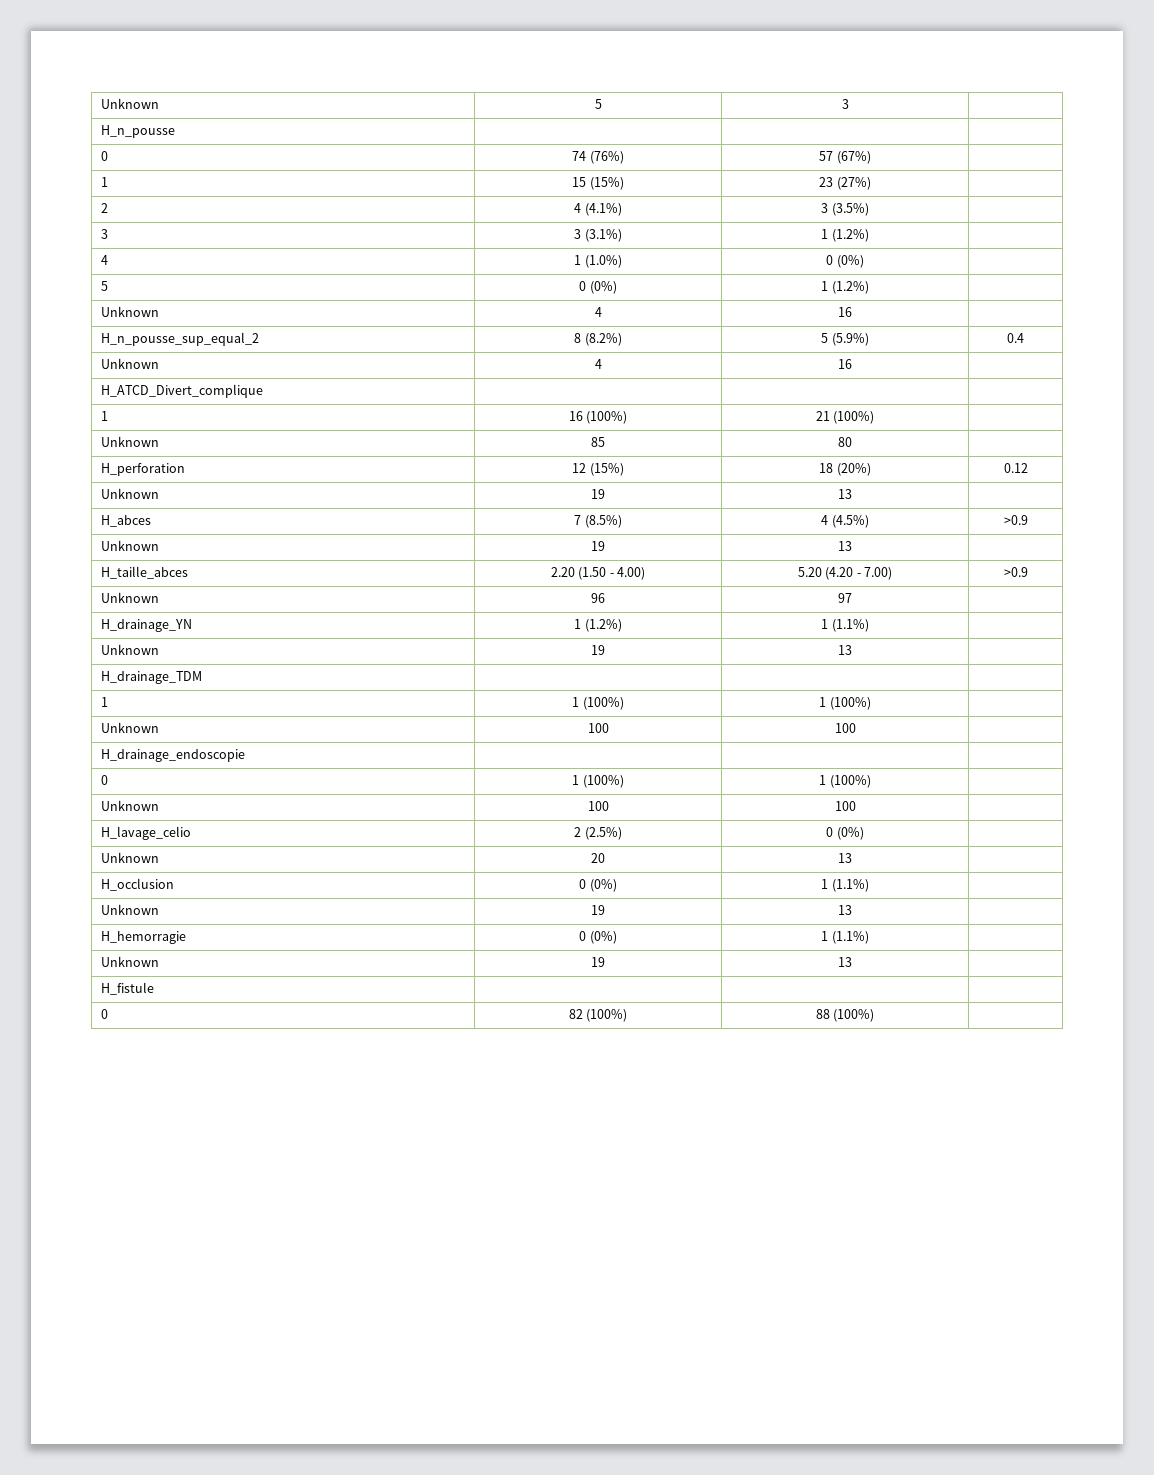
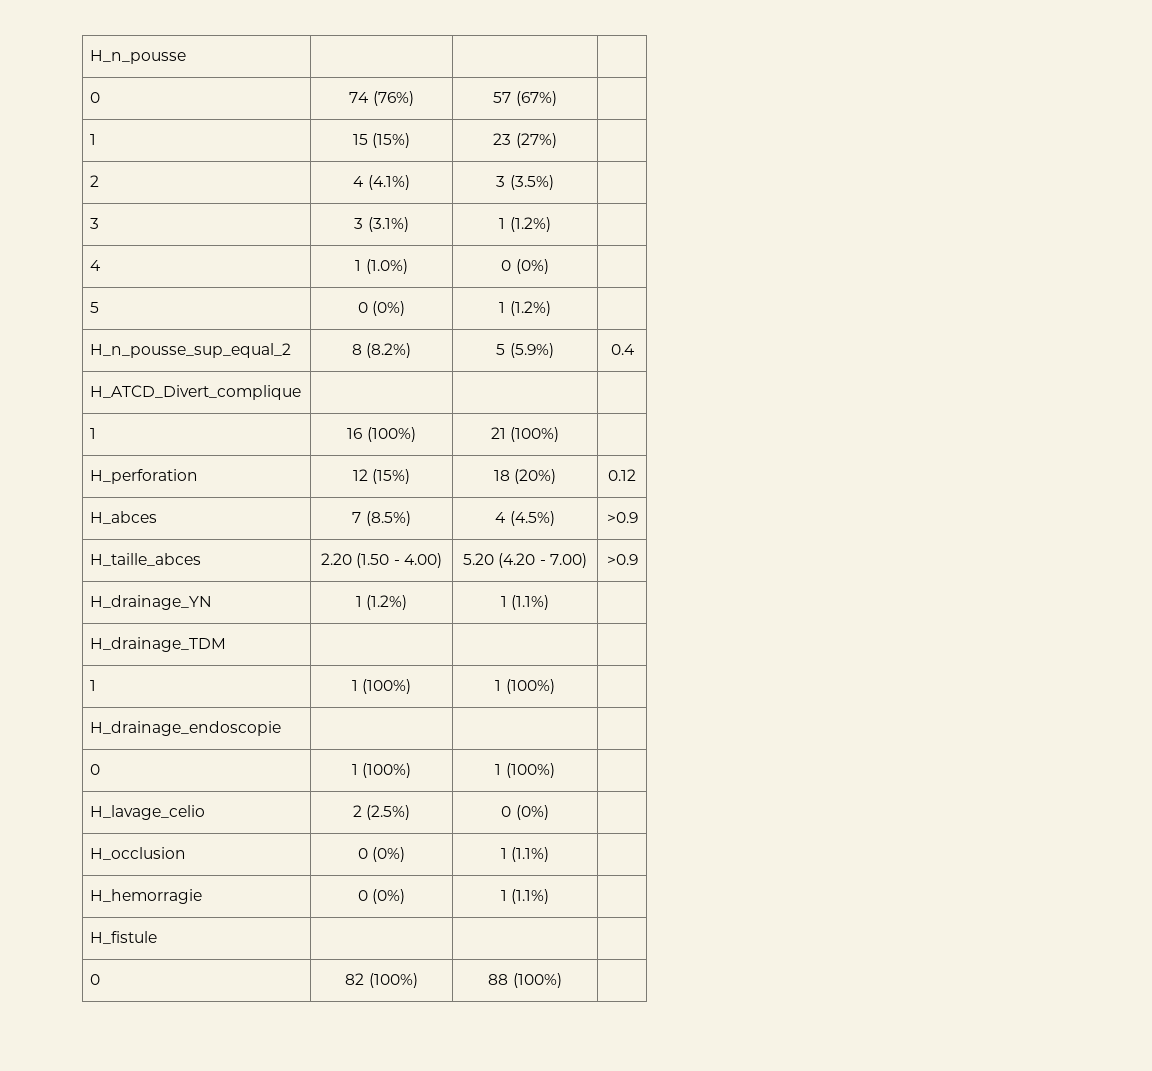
- Unknown | 5 | 3 |
  5 | 0 (0%) | 1 (1.2%) |
- Unknown | 4 | 16 |
  H_n_pousse_sup_equal_2 | 8 (8.2%) | 5 (5.9%) | 0.4
- Unknown | 4 | 16 |
- Unknown | 85 | 80 |
  H_perforation | 12 (15%) | 18 (20%) | 0.12
- Unknown | 19 | 13 |
  H_abces | 7 (8.5%) | 4 (4.5%) | >0.9
- Unknown | 19 | 13 |
- Unknown | 96 | 97 |
  H_drainage_YN | 1 (1.2%) | 1 (1.1%) |
- Unknown | 19 | 13 |
  1 | 1 (100%) | 1 (100%) |
- Unknown | 100 | 100 |
  0 | 1 (100%) | 1 (100%) |
- Unknown | 100 | 100 |
- Unknown | 20 | 13 |
  H_occlusion | 0 (0%) | 1 (1.1%) |
- Unknown | 19 | 13 |
  H_hemorragie | 0 (0%) | 1 (1.1%) |
- Unknown | 19 | 13 |

